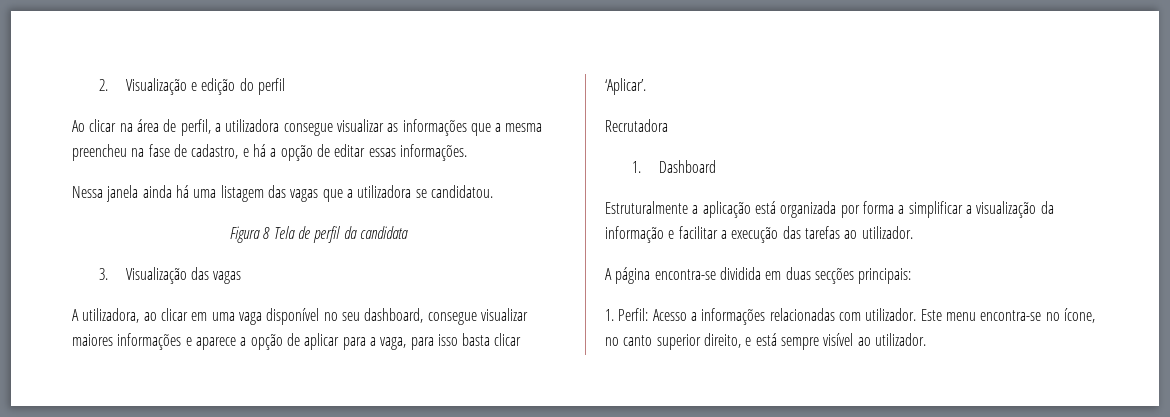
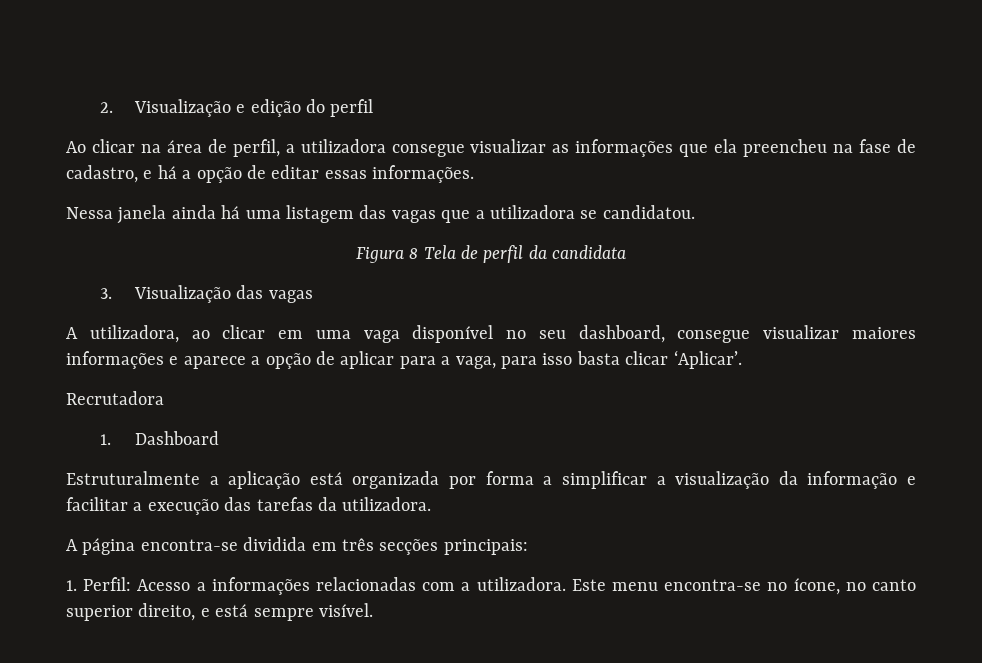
- Ao clicar na área de perfil, a utilizadora consegue visualizar as informações que a mesma preencheu na fase de cadastro, e há a opção de editar essas informações.
+ Ao clicar na área de perfil, a utilizadora consegue visualizar as informações que ela preencheu na fase de cadastro, e há a opção de editar essas informações.
- Estruturalmente a aplicação está organizada por forma a simplificar a visualização da informação e facilitar a execução das tarefas ao utilizador.
+ Estruturalmente a aplicação está organizada por forma a simplificar a visualização da informação e facilitar a execução das tarefas da utilizadora.
- A página encontra-se dividida em duas secções principais:
+ A página encontra-se dividida em três secções principais:
- 1. Perfil: Acesso a informações relacionadas com utilizador.
+ 1. Perfil: Acesso a informações relacionadas com a utilizadora.
- Este menu encontra-se no ícone, no canto superior direito, e está sempre visível ao utilizador.
+ Este menu encontra-se no ícone, no canto superior direito, e está sempre visível.

